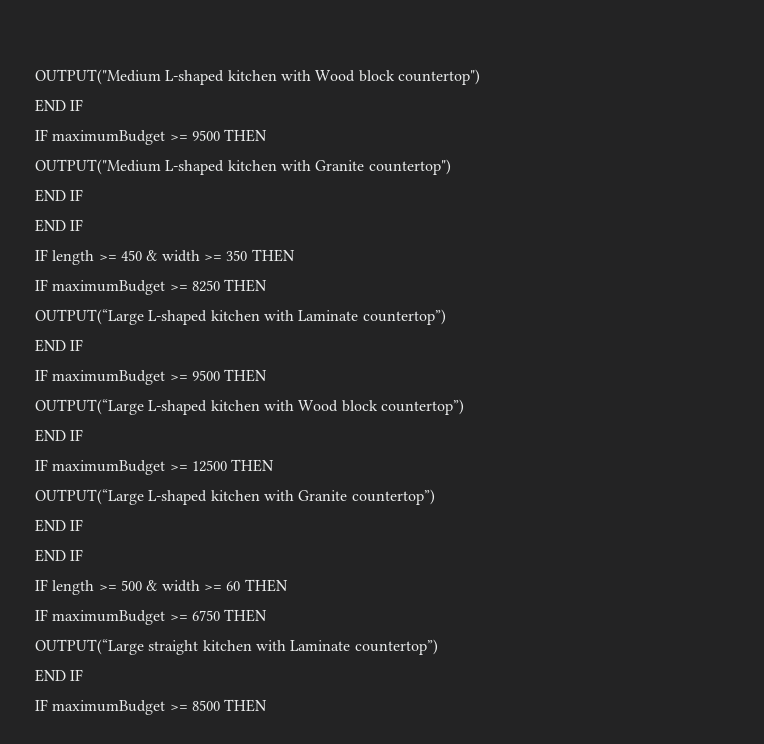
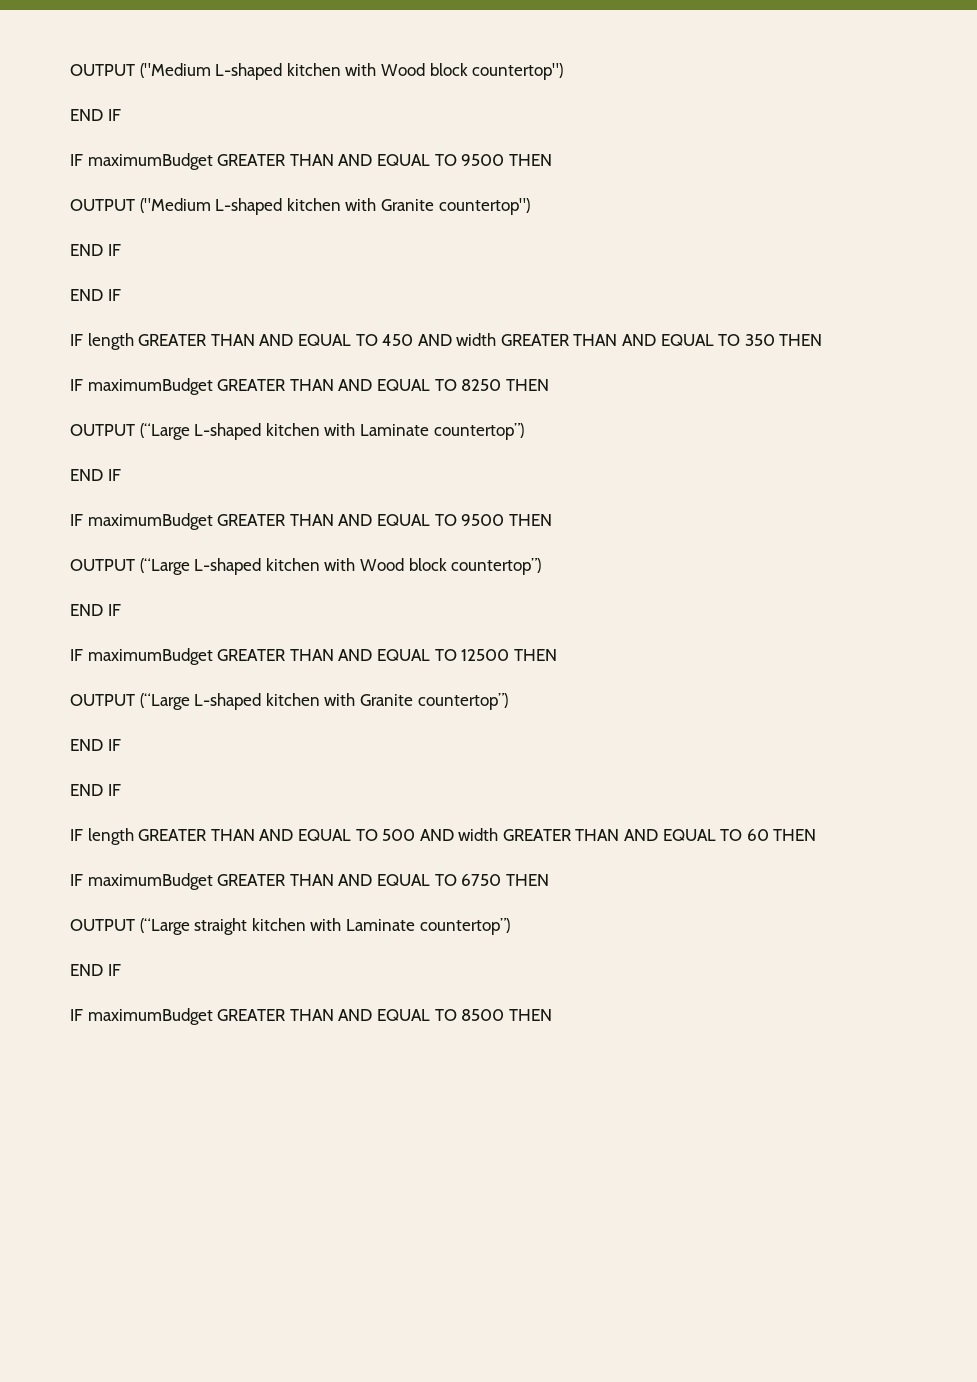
- OUTPUT("Medium L-shaped kitchen with Wood block countertop")
+ OUTPUT ("Medium L-shaped kitchen with Wood block countertop")
  END IF
- IF maximumBudget >= 9500 THEN
- OUTPUT("Medium L-shaped kitchen with Granite countertop")
+ IF maximumBudget GREATER THAN AND EQUAL TO 9500 THEN
+ OUTPUT ("Medium L-shaped kitchen with Granite countertop")
- IF length >= 450 & width >= 350 THEN
+ IF length GREATER THAN AND EQUAL TO 450 AND width GREATER THAN AND EQUAL TO 350 THEN
- IF maximumBudget >= 8250 THEN
+ IF maximumBudget GREATER THAN AND EQUAL TO 8250 THEN
- OUTPUT(“Large L-shaped kitchen with Laminate countertop”)
+ OUTPUT (“Large L-shaped kitchen with Laminate countertop”)
  END IF
- IF maximumBudget >= 9500 THEN
- OUTPUT(“Large L-shaped kitchen with Wood block countertop”)
+ IF maximumBudget GREATER THAN AND EQUAL TO 9500 THEN
+ OUTPUT (“Large L-shaped kitchen with Wood block countertop”)
- IF maximumBudget >= 12500 THEN
+ IF maximumBudget GREATER THAN AND EQUAL TO 12500 THEN
- OUTPUT(“Large L-shaped kitchen with Granite countertop”)
+ OUTPUT (“Large L-shaped kitchen with Granite countertop”)
- IF length >= 500 & width >= 60 THEN
+ IF length GREATER THAN AND EQUAL TO 500 AND width GREATER THAN AND EQUAL TO 60 THEN
- IF maximumBudget >= 6750 THEN
+ IF maximumBudget GREATER THAN AND EQUAL TO 6750 THEN
- OUTPUT(“Large straight kitchen with Laminate countertop”)
+ OUTPUT (“Large straight kitchen with Laminate countertop”)
- IF maximumBudget >= 8500 THEN
+ IF maximumBudget GREATER THAN AND EQUAL TO 8500 THEN

